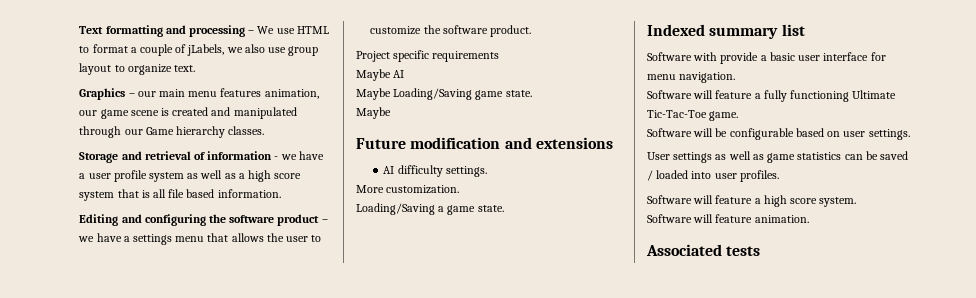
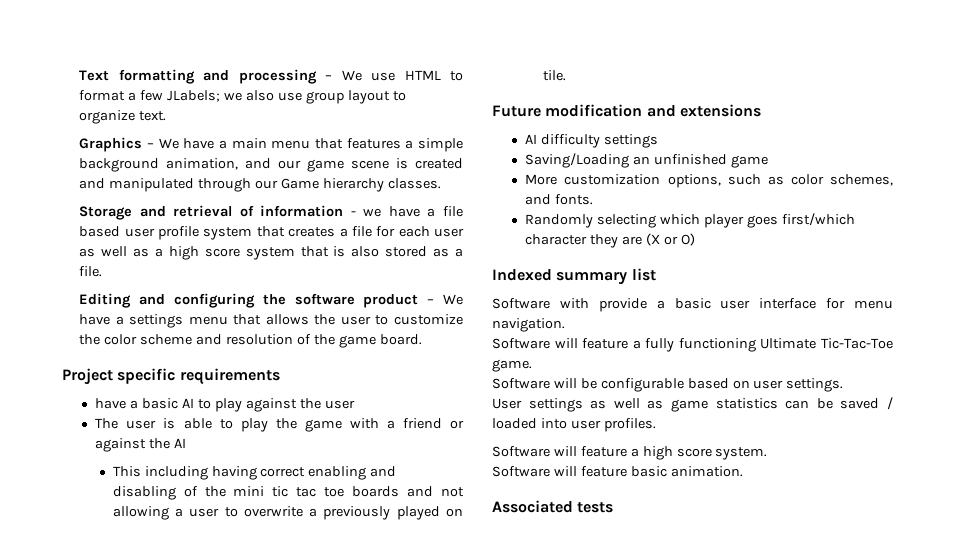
- Text formatting and processing – We use HTML to format a couple of jLabels, we also use group layout to organize text.
+ Text formatting and processing – We use HTML to format a few JLabels; we also use group layout to organize text.
- Graphics – our main menu features animation, our game scene is created and manipulated through our Game hierarchy classes.
+ Graphics – We have a main menu that features a simple background animation, and our game scene is created and manipulated through our Game hierarchy classes.
- Storage and retrieval of information - we have a user profile system as well as a high score system that is all file based information.
+ Storage and retrieval of information - we have a file based user profile system that creates a file for each user as well as a high score system that is also stored as a file.
- Editing and configuring the software product – we have a settings menu that allows the user to customize the software product.
+ Editing and configuring the software product – We have a settings menu that allows the user to customize the color scheme and resolution of the game board.
  Project specific requirements
- Maybe AI
- Maybe Loading/Saving game state.
- Maybe
+ have a basic AI to play against the user
+ The user is able to play the game with a friend or against the AI
+ This including having correct enabling and disabling of the mini tic tac toe boards and not allowing a user to overwrite a previously played on tile.
- AI difficulty settings.
- More customization.
- Loading/Saving a game state.
+ AI difficulty settings
+ Saving/Loading an unfinished game
+ More customization options, such as color schemes, and fonts.
+ Randomly selecting which player goes first/which character they are (X or O)
- Software will feature animation.
+ Software will feature basic animation.

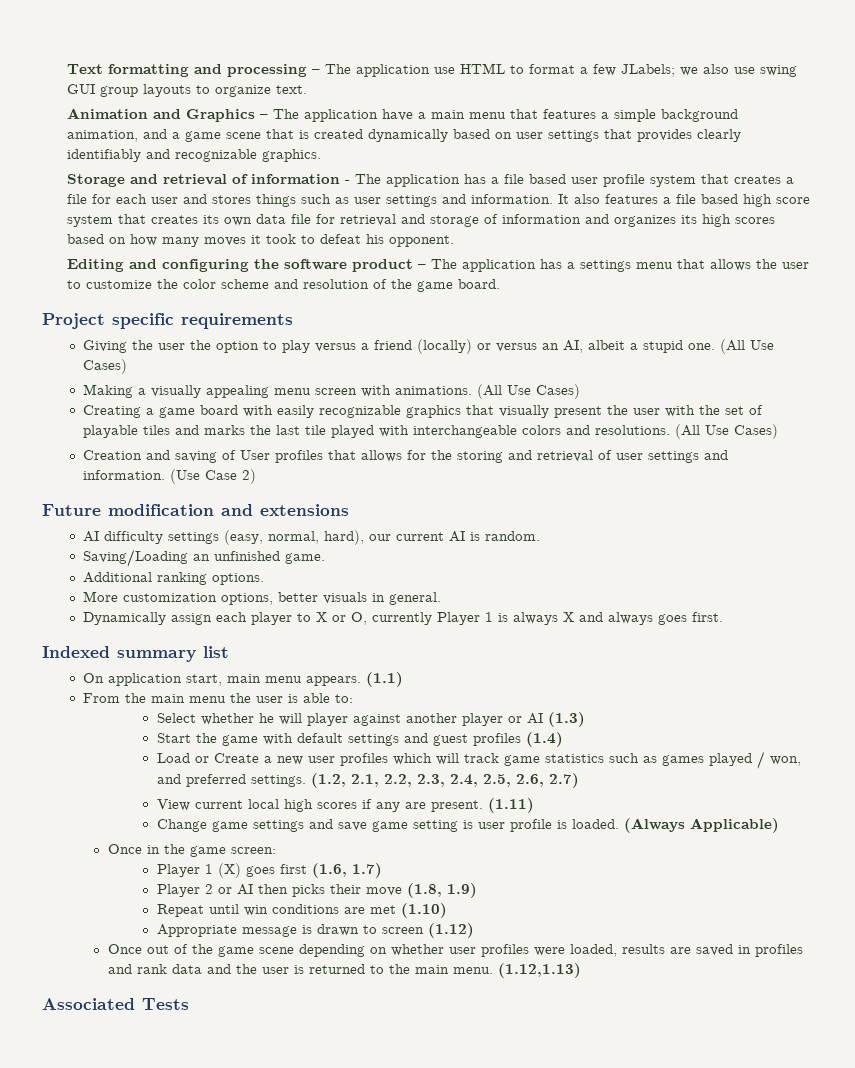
- Text formatting and processing – We use HTML to format a few JLabels; we also use group layout to organize text.
+ Text formatting and processing – The application use HTML to format a few JLabels; we also use swing GUI group layouts to organize text.
- Graphics – We have a main menu that features a simple background animation, and our game scene is created and manipulated through our Game hierarchy classes.
+ Animation and Graphics – The application have a main menu that features a simple background animation, and a game scene that is created dynamically based on user settings that provides clearly identifiably and recognizable graphics.
- Storage and retrieval of information - we have a file based user profile system that creates a file for each user as well as a high score system that is also stored as a file.
+ Storage and retrieval of information - The application has a file based user profile system that creates a file for each user and stores things such as user settings and information. It also features a file based high score system that creates its own data file for retrieval and storage of information and organizes its high scores based on how many moves it took to defeat his opponent.
- Editing and configuring the software product – We have a settings menu that allows the user to customize the color scheme and resolution of the game board.
+ Editing and configuring the software product – The application has a settings menu that allows the user to customize the color scheme and resolution of the game board.
- have a basic AI to play against the user
- The user is able to play the game with a friend or against the AI
- This including having correct enabling and disabling of the mini tic tac toe boards and not allowing a user to overwrite a previously played on tile.
+ Giving the user the option to play versus a friend (locally) or versus an AI, albeit a stupid one. (All Use Cases)
+ Making a visually appealing menu screen with animations. (All Use Cases)
+ Creating a game board with easily recognizable graphics that visually present the user with the set of playable tiles and marks the last tile played with interchangeable colors and resolutions. (All Use Cases)
+ Creation and saving of User profiles that allows for the storing and retrieval of user settings and information. (Use Case 2)
- AI difficulty settings
+ AI difficulty settings (easy, normal, hard), our current AI is random.
- Saving/Loading an unfinished game
+ Saving/Loading an unfinished game.
+ Additional ranking options.
- More customization options, such as color schemes, and fonts.
- Randomly selecting which player goes first/which character they are (X or O)
+ More customization options, better visuals in general.
+ Dynamically assign each player to X or O, currently Player 1 is always X and always goes first.
  Indexed summary list
- Software with provide a basic user interface for menu navigation.
- Software will feature a fully functioning Ultimate Tic-Tac-Toe game.
- Software will be configurable based on user settings.
- User settings as well as game statistics can be saved / loaded into user profiles.
- Software will feature a high score system.
- Software will feature basic animation.
+ On application start, main menu appears. (1.1)
+ From the main menu the user is able to:
+ Select whether he will player against another player or AI (1.3)
+ Start the game with default settings and guest profiles (1.4)
+ Load or Create a new user profiles which will track game statistics such as games played / won, and preferred settings. (1.2, 2.1, 2.2, 2.3, 2.4, 2.5, 2.6, 2.7)
+ View current local high scores if any are present. (1.11)
+ Change game settings and save game setting is user profile is loaded. (Always Applicable)
+ Once in the game screen:
+ Player 1 (X) goes first (1.6, 1.7)
+ Player 2 or AI then picks their move (1.8, 1.9)
+ Repeat until win conditions are met (1.10)
+ Appropriate message is drawn to screen (1.12)
+ Once out of the game scene depending on whether user profiles were loaded, results are saved in profiles and rank data and the user is returned to the main menu. (1.12,1.13)
- Associated tests
+ Associated Tests

